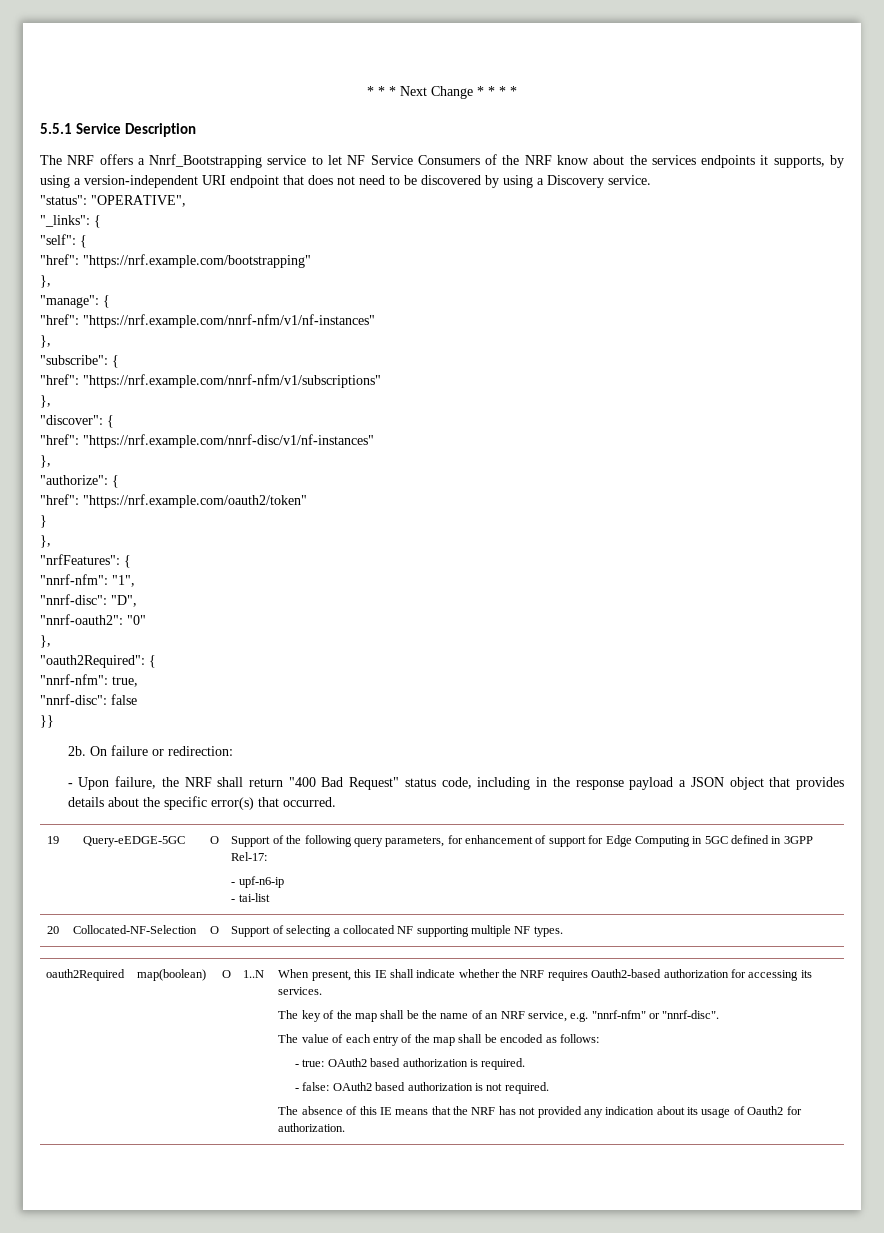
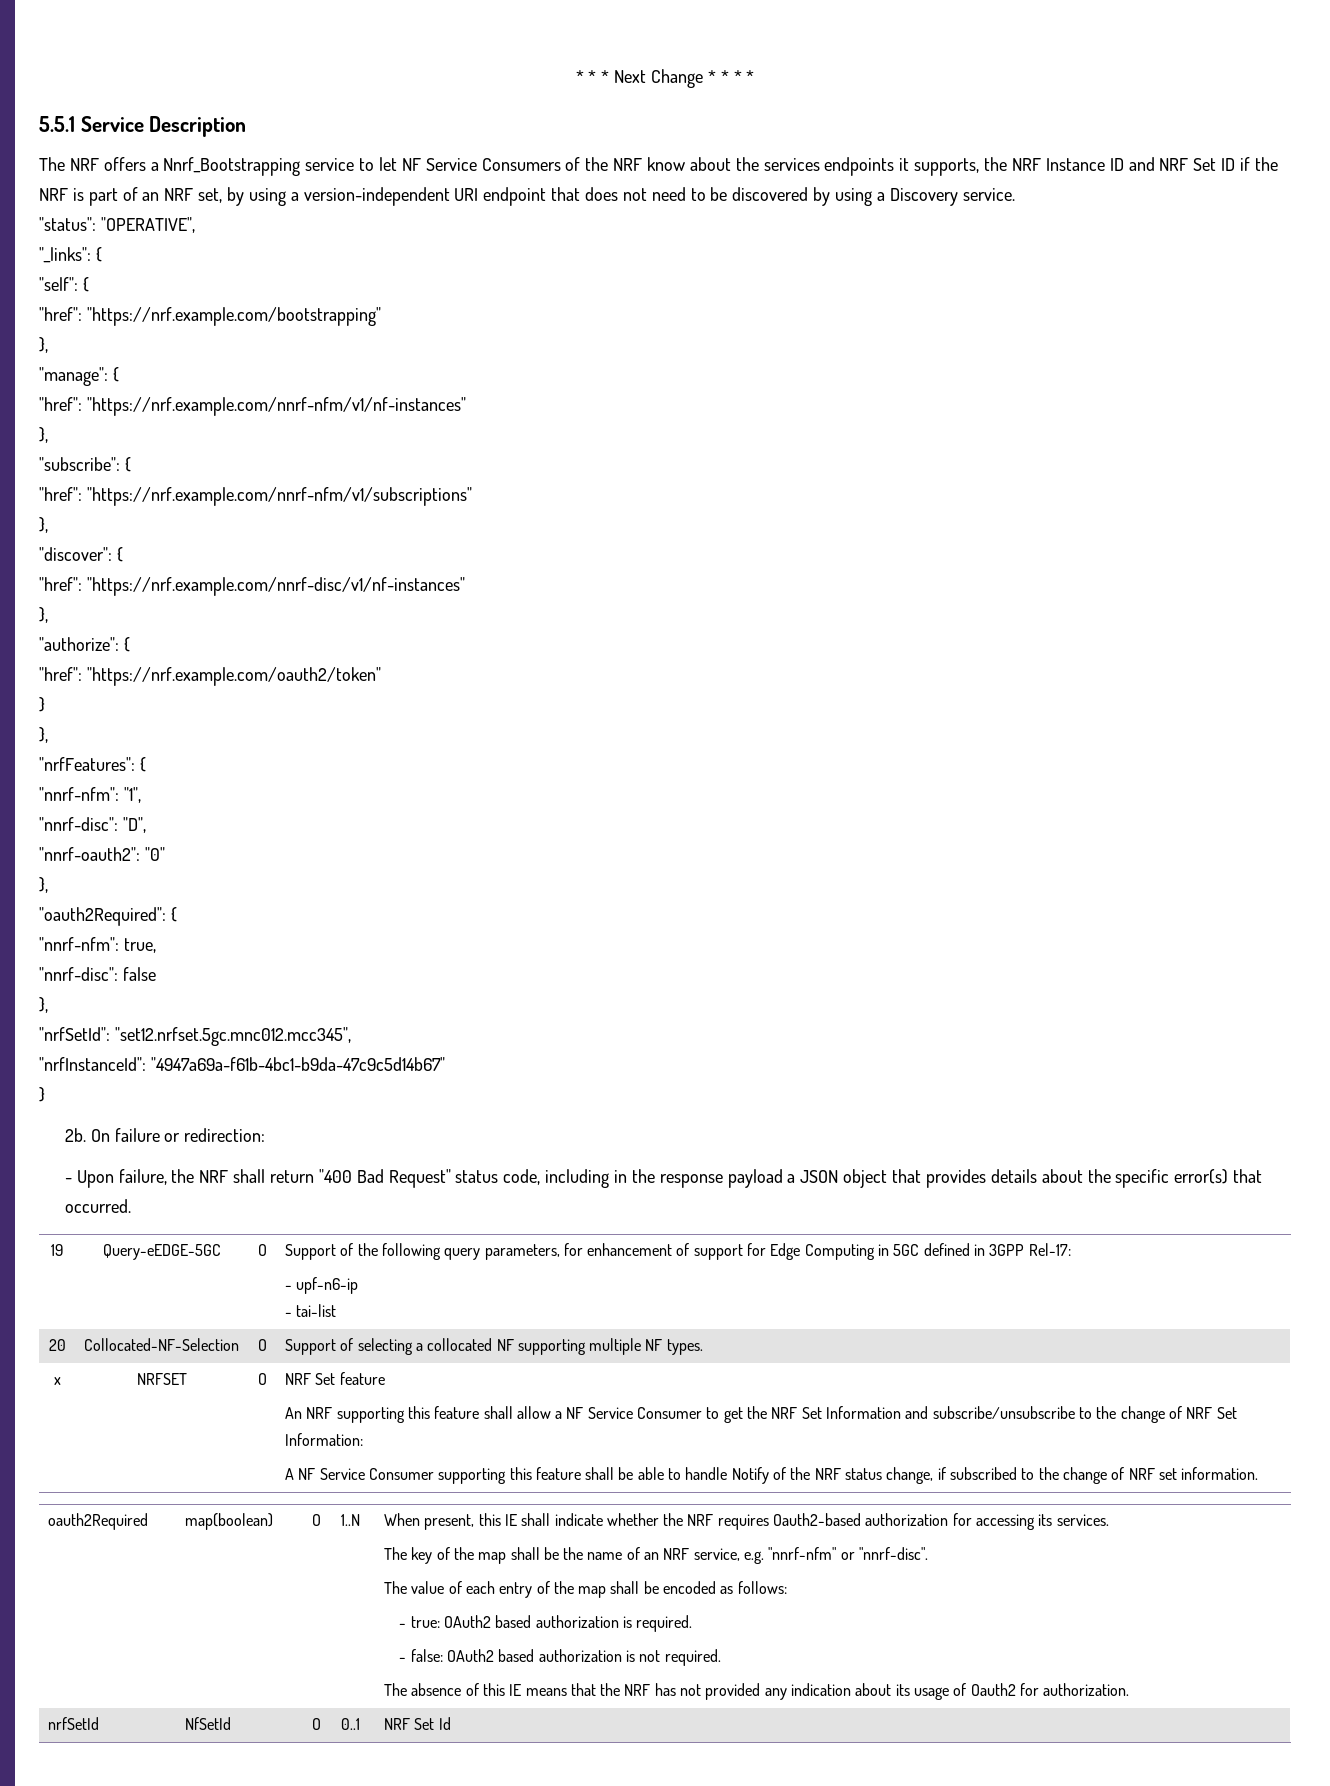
- The NRF offers a Nnrf_Bootstrapping service to let NF Service Consumers of the NRF know about the services endpoints it supports, by using a version-independent URI endpoint that does not need to be discovered by using a Discovery service.
+ The NRF offers a Nnrf_Bootstrapping service to let NF Service Consumers of the NRF know about the services endpoints it supports, the NRF Instance ID and NRF Set ID if the NRF is part of an NRF set, by using a version-independent URI endpoint that does not need to be discovered by using a Discovery service.
  "nnrf-disc": false
- }}
+ },
+ "nrfSetId": "set12.nrfset.5gc.mnc012.mcc345",
+ "nrfInstanceId": "4947a69a-f61b-4bc1-b9da-47c9c5d14b67"
+ }
+ x | NRFSET | O | NRF Set feature
+ An NRF supporting this feature shall allow a NF Service Consumer to get the NRF Set Information and subscribe/unsubscribe to the change of NRF Set Information:
+ A NF Service Consumer supporting this feature shall be able to handle Notify of the NRF status change, if subscribed to the change of NRF set information.
+ nrfSetId | NfSetId | O | 0..1 | NRF Set Id

